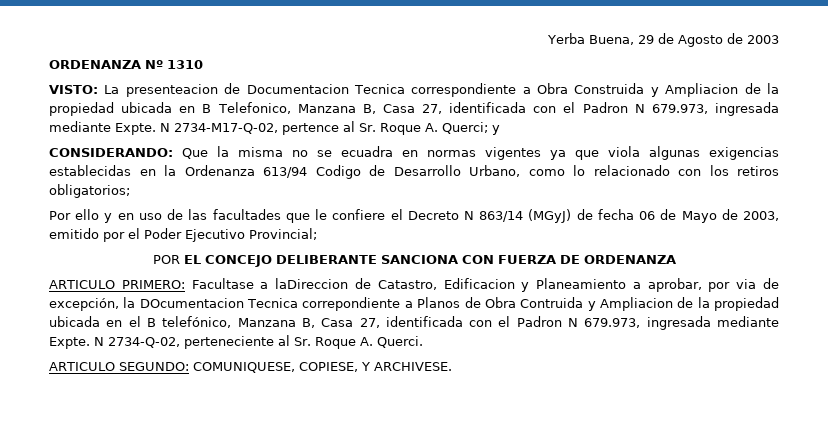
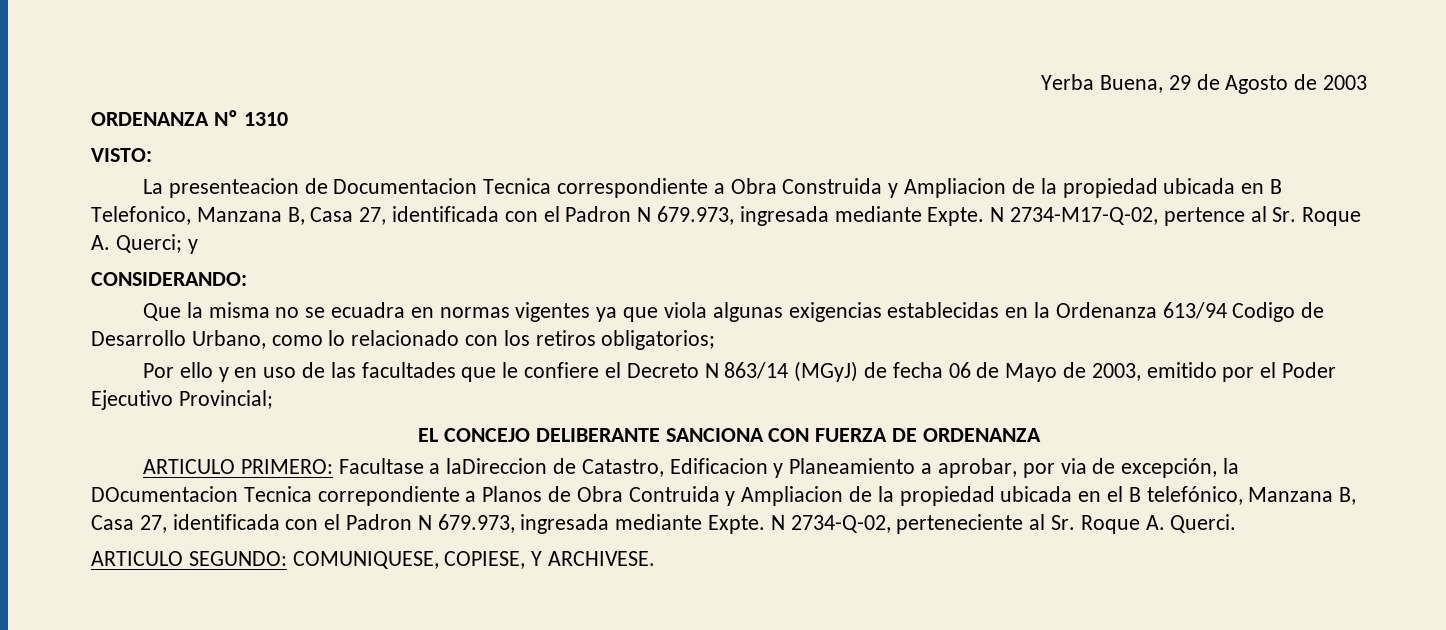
- VISTO: La presenteacion de Documentacion Tecnica correspondiente a Obra Construida y Ampliacion de la propiedad ubicada en B Telefonico, Manzana B, Casa 27, identificada con el Padron N 679.973, ingresada mediante Expte.
+ VISTO:
+ La presenteacion de Documentacion Tecnica correspondiente a Obra Construida y Ampliacion de la propiedad ubicada en B Telefonico, Manzana B, Casa 27, identificada con el Padron N 679.973, ingresada mediante Expte.
- CONSIDERANDO: Que la misma no se ecuadra en normas vigentes ya que viola algunas exigencias establecidas en la Ordenanza 613/94 Codigo de Desarrollo Urbano, como lo relacionado con los retiros obligatorios;
+ CONSIDERANDO:
+ Que la misma no se ecuadra en normas vigentes ya que viola algunas exigencias establecidas en la Ordenanza 613/94 Codigo de Desarrollo Urbano, como lo relacionado con los retiros obligatorios;
- POR EL CONCEJO DELIBERANTE SANCIONA CON FUERZA DE ORDENANZA
+ EL CONCEJO DELIBERANTE SANCIONA CON FUERZA DE ORDENANZA

